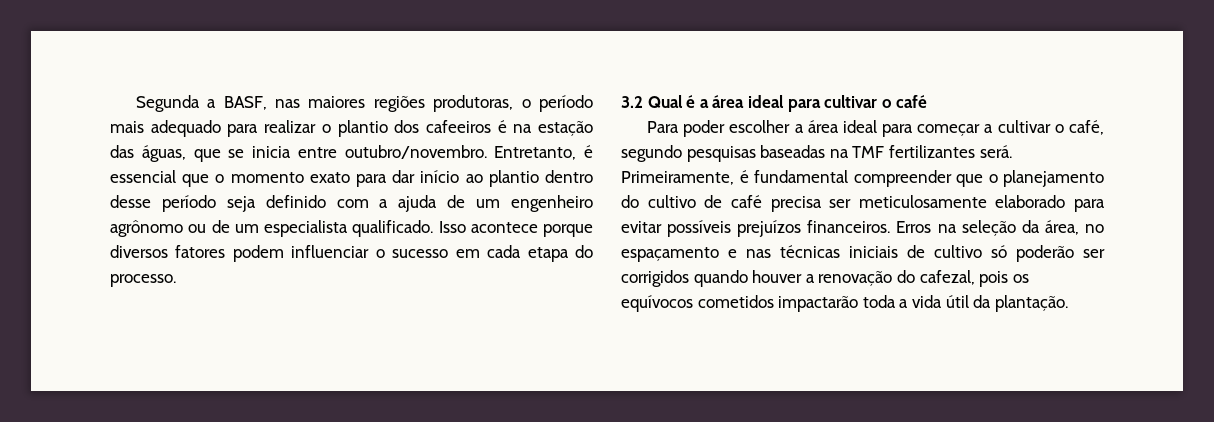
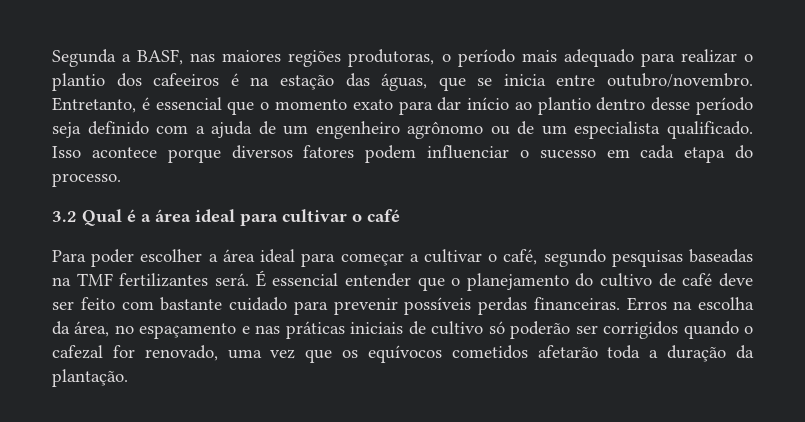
- Primeiramente, é fundamental compreender que o planejamento do cultivo de café precisa ser meticulosamente elaborado para evitar possíveis prejuízos financeiros.
+ É essencial entender que o planejamento do cultivo de café deve ser feito com bastante cuidado para prevenir possíveis perdas financeiras.
- Erros na seleção da área, no espaçamento e nas técnicas iniciais de cultivo só poderão ser corrigidos quando houver a renovação do cafezal, pois os equívocos cometidos impactarão toda a vida útil da plantação.
+ Erros na escolha da área, no espaçamento e nas práticas iniciais de cultivo só poderão ser corrigidos quando o cafezal for renovado, uma vez que os equívocos cometidos afetarão toda a duração da plantação.

